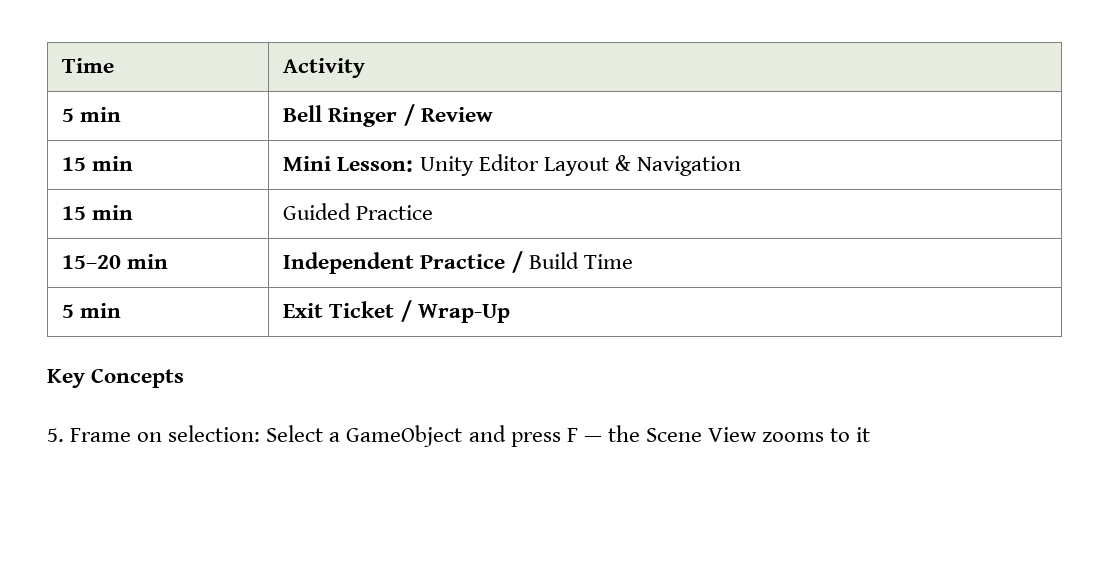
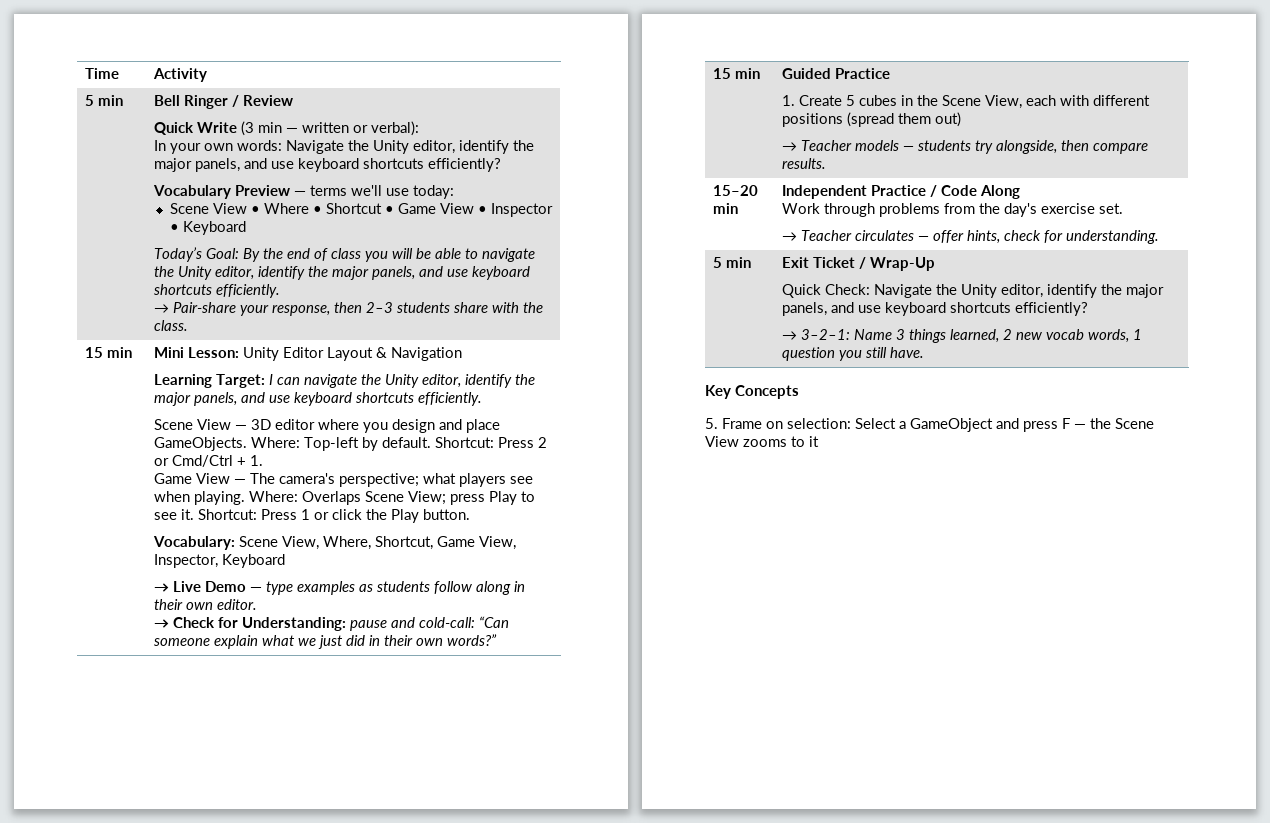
+ Quick Write (3 min — written or verbal):
+ In your own words: Navigate the Unity editor, identify the major panels, and use keyboard shortcuts efficiently?
+ Vocabulary Preview — terms we'll use today:
+ Scene View • Where • Shortcut • Game View • Inspector • Keyboard
+ Today’s Goal: By the end of class you will be able to navigate the Unity editor, identify the major panels, and use keyboard shortcuts efficiently.
+ → Pair-share your response, then 2–3 students share with the class.
+ Learning Target: I can navigate the Unity editor, identify the major panels, and use keyboard shortcuts efficiently.
+ Scene View — 3D editor where you design and place GameObjects. Where: Top-left by default. Shortcut: Press 2 or Cmd/Ctrl + 1.
+ Game View — The camera's perspective; what players see when playing. Where: Overlaps Scene View; press Play to see it. Shortcut: Press 1 or click the Play button.
+ Vocabulary: Scene View, Where, Shortcut, Game View, Inspector, Keyboard
+ → Live Demo — type examples as students follow along in their own editor.
+ → Check for Understanding: pause and cold-call: “Can someone explain what we just did in their own words?”
  15 min | Guided Practice
+ 1. Create 5 cubes in the Scene View, each with different positions (spread them out)
+ → Teacher models — students try alongside, then compare results.
- 15–20 min | Independent Practice / Build Time
+ 15–20 min | Independent Practice / Code Along
+ Work through problems from the day's exercise set.
+ → Teacher circulates — offer hints, check for understanding.
  5 min | Exit Ticket / Wrap-Up
+ Quick Check: Navigate the Unity editor, identify the major panels, and use keyboard shortcuts efficiently?
+ → 3–2–1: Name 3 things learned, 2 new vocab words, 1 question you still have.

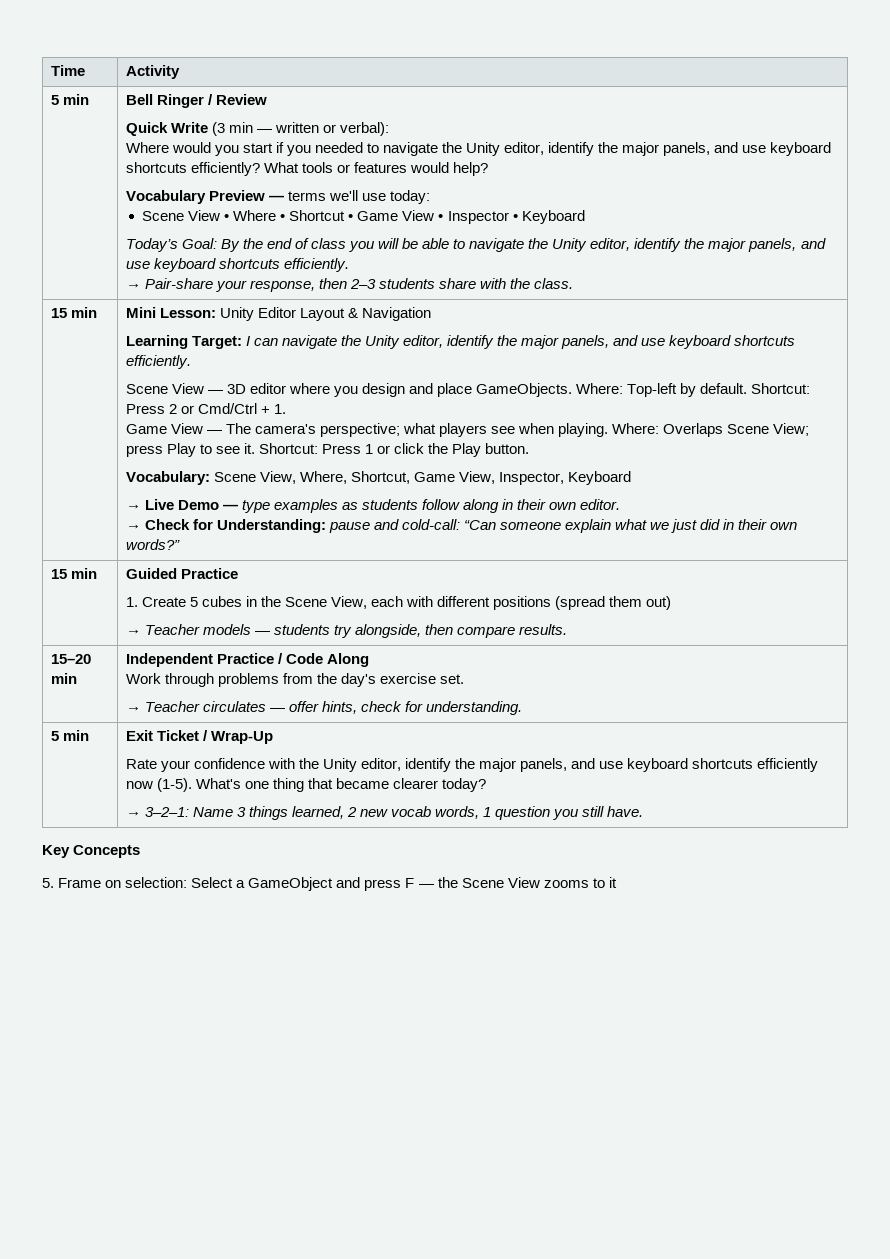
- In your own words: Navigate the Unity editor, identify the major panels, and use keyboard shortcuts efficiently?
+ Where would you start if you needed to navigate the Unity editor, identify the major panels, and use keyboard shortcuts efficiently? What tools or features would help?
- Quick Check: Navigate the Unity editor, identify the major panels, and use keyboard shortcuts efficiently?
+ Rate your confidence with the Unity editor, identify the major panels, and use keyboard shortcuts efficiently now (1-5). What's one thing that became clearer today?

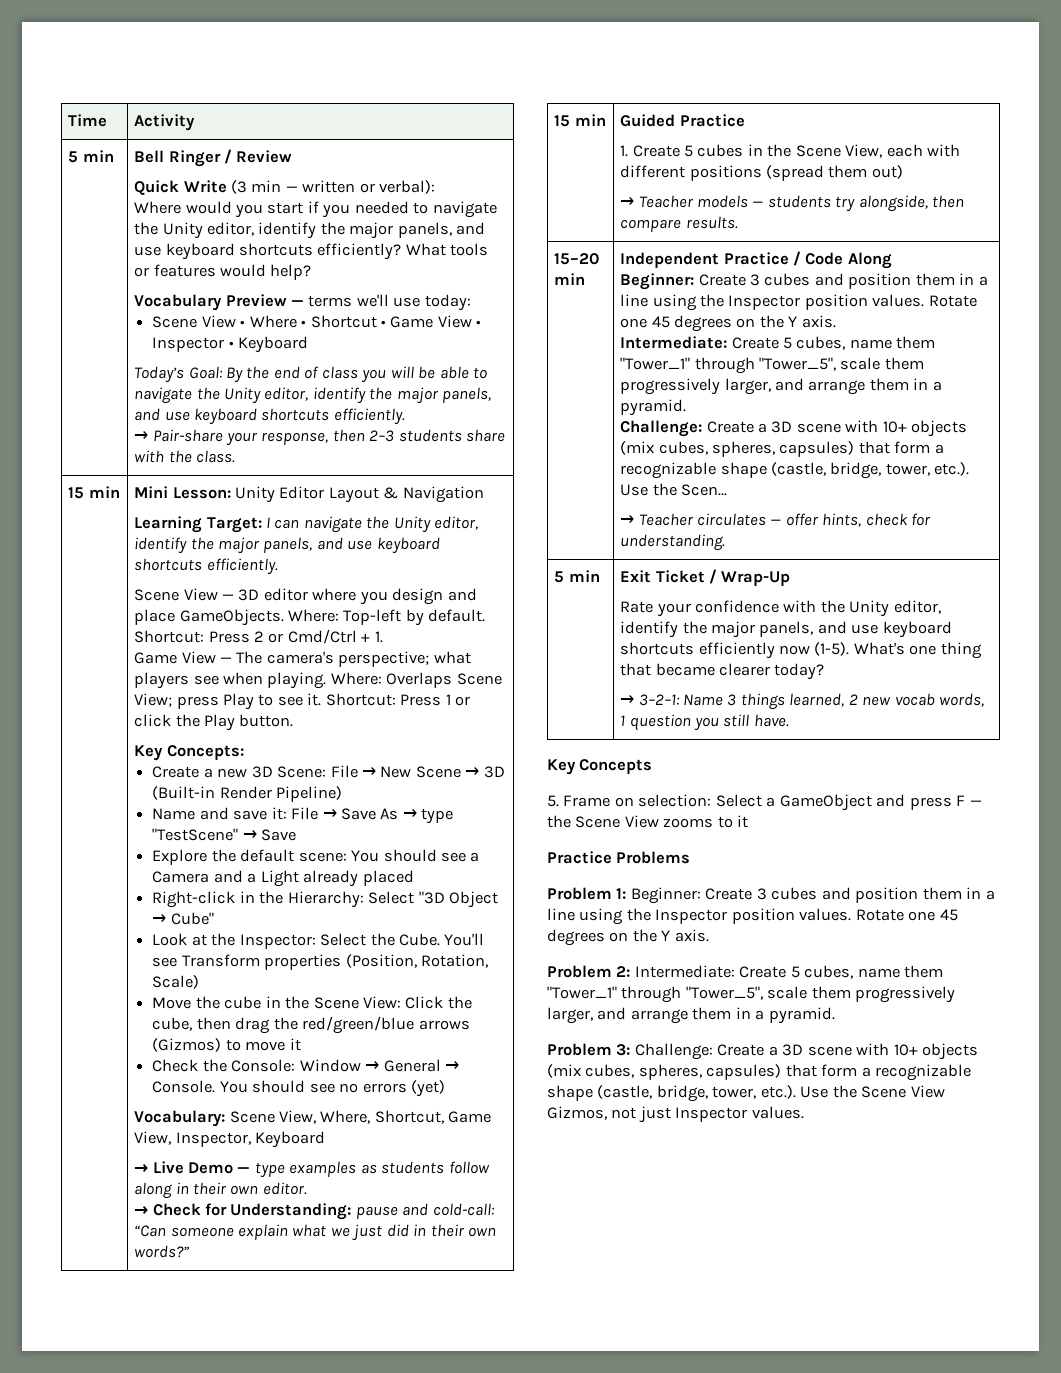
+ Key Concepts:
+ Create a new 3D Scene: File → New Scene → 3D (Built-in Render Pipeline)
+ Name and save it: File → Save As → type "TestScene" → Save
+ Explore the default scene: You should see a Camera and a Light already placed
+ Right-click in the Hierarchy: Select "3D Object → Cube"
+ Look at the Inspector: Select the Cube. You'll see Transform properties (Position, Rotation, Scale)
+ Move the cube in the Scene View: Click the cube, then drag the red/green/blue arrows (Gizmos) to move it
+ Check the Console: Window → General → Console. You should see no errors (yet)
  Independent Practice / Code Along
- Work through problems from the day's exercise set.
+ Beginner: Create 3 cubes and position them in a line using the Inspector position values. Rotate one 45 degrees on the Y axis.
+ Intermediate: Create 5 cubes, name them "Tower_1" through "Tower_5", scale them progressively larger, and arrange them in a pyramid.
+ Challenge: Create a 3D scene with 10+ objects (mix cubes, spheres, capsules) that form a recognizable shape (castle, bridge, tower, etc.). Use the Scen…
+ Practice Problems
+ Problem 1: Beginner: Create 3 cubes and position them in a line using the Inspector position values. Rotate one 45 degrees on the Y axis.
+ Problem 2: Intermediate: Create 5 cubes, name them "Tower_1" through "Tower_5", scale them progressively larger, and arrange them in a pyramid.
+ Problem 3: Challenge: Create a 3D scene with 10+ objects (mix cubes, spheres, capsules) that form a recognizable shape (castle, bridge, tower, etc.). Use the Scene View Gizmos, not just Inspector values.

